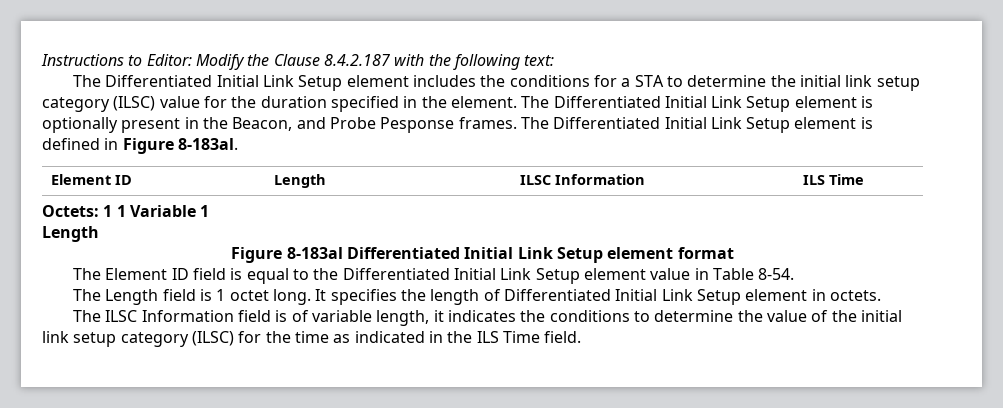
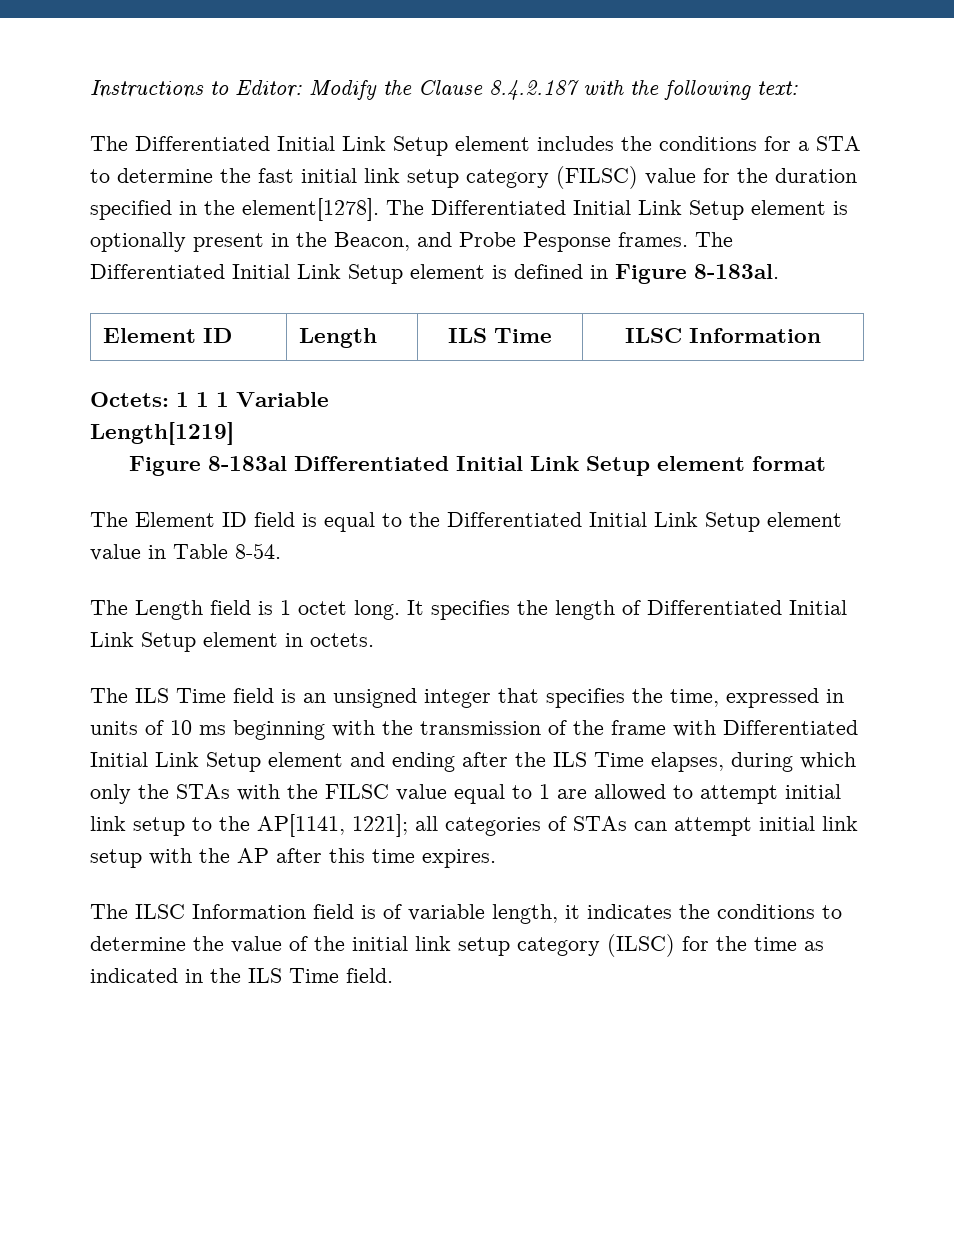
- The Differentiated Initial Link Setup element includes the conditions for a STA to determine the initial link setup category (ILSC) value for the duration specified in the element.
+ The Differentiated Initial Link Setup element includes the conditions for a STA to determine the fast initial link setup category (FILSC) value for the duration specified in the element[1278].
- Element ID | Length | ILSC Information | ILS Time
+ Element ID | Length | ILS Time | ILSC Information
- Octets: 1 1 Variable 1
- Length
+ Octets: 1 1 1 Variable
+ Length[1219]
+ The ILS Time field is an unsigned integer that specifies the time, expressed in units of 10 ms beginning with the transmission of the frame with Differentiated Initial Link Setup element and ending after the ILS Time elapses, during which only the STAs with the FILSC value equal to 1 are allowed to attempt initial link setup to the AP[1141, 1221]; all categories of STAs can attempt initial link setup with the AP after this time expires.

